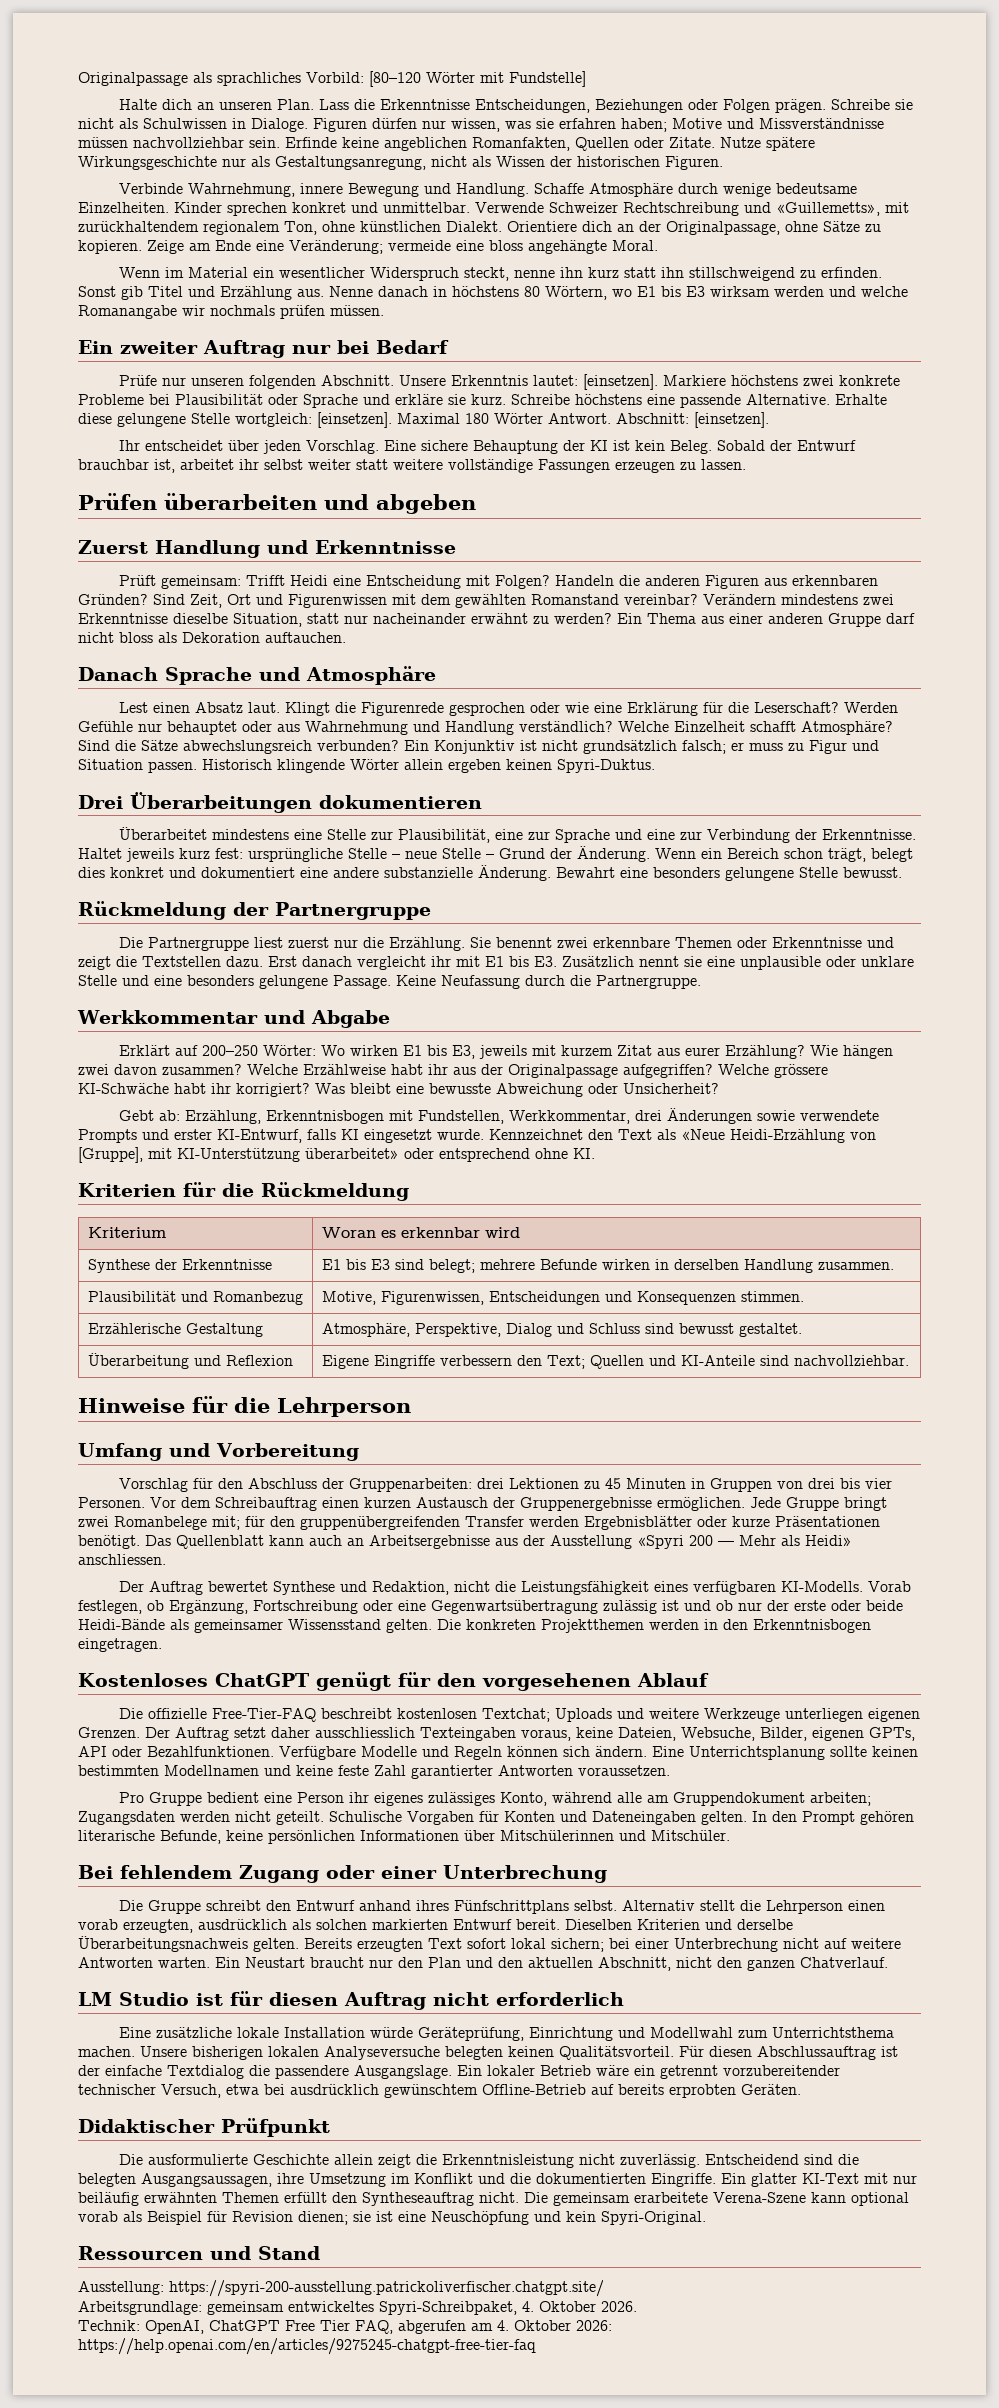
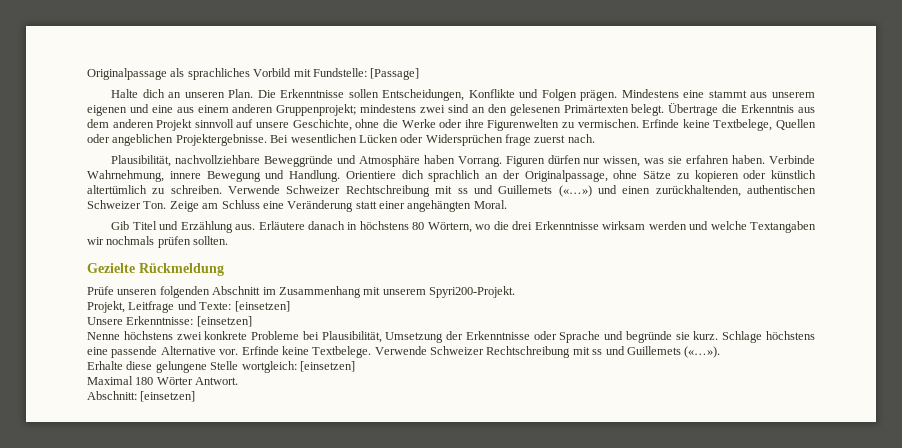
- Originalpassage als sprachliches Vorbild: [80–120 Wörter mit Fundstelle]
+ Originalpassage als sprachliches Vorbild mit Fundstelle: [Passage]
- Lass die Erkenntnisse Entscheidungen, Beziehungen oder Folgen prägen. Schreibe sie nicht als Schulwissen in Dialoge.
+ Die Erkenntnisse sollen Entscheidungen, Konflikte und Folgen prägen. Mindestens eine stammt aus unserem eigenen und eine aus einem anderen Gruppenprojekt; mindestens zwei sind an den gelesenen Primärtexten belegt. Übertrage die Erkenntnis aus dem anderen Projekt sinnvoll auf unsere Geschichte, ohne die Werke oder ihre Figurenwelten zu vermischen. Erfinde keine Textbelege, Quellen oder angeblichen Projektergebnisse. Bei wesentlichen Lücken oder Widersprüchen frage zuerst nach.
+ Plausibilität, nachvollziehbare Beweggründe und Atmosphäre haben Vorrang.
- Figuren dürfen nur wissen, was sie erfahren haben; Motive und Missverständnisse müssen nachvollziehbar sein. Erfinde keine angeblichen Romanfakten, Quellen oder Zitate. Nutze spätere Wirkungsgeschichte nur als Gestaltungsanregung, nicht als Wissen der historischen Figuren.
- Verbinde Wahrnehmung, innere Bewegung und Handlung.
+ Figuren dürfen nur wissen, was sie erfahren haben. Verbinde Wahrnehmung, innere Bewegung und Handlung.
- Schaffe Atmosphäre durch wenige bedeutsame Einzelheiten. Kinder sprechen konkret und unmittelbar. Verwende Schweizer Rechtschreibung und «Guillemetts», mit zurückhaltendem regionalem Ton, ohne künstlichen Dialekt.
- Orientiere dich an der Originalpassage, ohne Sätze zu kopieren. Zeige am Ende eine Veränderung; vermeide eine bloss angehängte Moral.
- Wenn im Material ein wesentlicher Widerspruch steckt, nenne ihn kurz statt ihn stillschweigend zu erfinden. Sonst gib Titel und Erzählung aus.
+ Orientiere dich sprachlich an der Originalpassage, ohne Sätze zu kopieren oder künstlich altertümlich zu schreiben. Verwende Schweizer Rechtschreibung mit ss und Guillemets («…») und einen zurückhaltenden, authentischen Schweizer Ton. Zeige am Schluss eine Veränderung statt einer angehängten Moral.
+ Gib Titel und Erzählung aus.
- Nenne danach in höchstens 80 Wörtern, wo E1 bis E3 wirksam werden und welche Romanangabe wir nochmals prüfen müssen.
- Ein zweiter Auftrag nur bei Bedarf
+ Erläutere danach in höchstens 80 Wörtern, wo die drei Erkenntnisse wirksam werden und welche Textangaben wir nochmals prüfen sollten.
+ Gezielte Rückmeldung
- Prüfe nur unseren folgenden Abschnitt. Unsere Erkenntnis lautet: [einsetzen]. Markiere höchstens zwei konkrete Probleme bei Plausibilität oder Sprache und erkläre sie kurz.
+ Prüfe unseren folgenden Abschnitt im Zusammenhang mit unserem Spyri200-Projekt.
+ Projekt, Leitfrage und Texte: [einsetzen]
+ Unsere Erkenntnisse: [einsetzen]
+ Nenne höchstens zwei konkrete Probleme bei Plausibilität, Umsetzung der Erkenntnisse oder Sprache und begründe sie kurz.
- Schreibe höchstens eine passende Alternative. Erhalte diese gelungene Stelle wortgleich: [einsetzen]. Maximal 180 Wörter Antwort. Abschnitt: [einsetzen].
- Ihr entscheidet über jeden Vorschlag. Eine sichere Behauptung der KI ist kein Beleg. Sobald der Entwurf brauchbar ist, arbeitet ihr selbst weiter statt weitere vollständige Fassungen erzeugen zu lassen.
- Prüfen überarbeiten und abgeben
- Zuerst Handlung und Erkenntnisse
- Prüft gemeinsam: Trifft Heidi eine Entscheidung mit Folgen? Handeln die anderen Figuren aus erkennbaren Gründen? Sind Zeit, Ort und Figurenwissen mit dem gewählten Romanstand vereinbar? Verändern mindestens zwei Erkenntnisse dieselbe Situation, statt nur nacheinander erwähnt zu werden? Ein Thema aus einer anderen Gruppe darf nicht bloss als Dekoration auftauchen.
- Danach Sprache und Atmosphäre
- Lest einen Absatz laut. Klingt die Figurenrede gesprochen oder wie eine Erklärung für die Leserschaft? Werden Gefühle nur behauptet oder aus Wahrnehmung und Handlung verständlich? Welche Einzelheit schafft Atmosphäre? Sind die Sätze abwechslungsreich verbunden? Ein Konjunktiv ist nicht grundsätzlich falsch; er muss zu Figur und Situation passen. Historisch klingende Wörter allein ergeben keinen Spyri-Duktus.
- Drei Überarbeitungen dokumentieren
- Überarbeitet mindestens eine Stelle zur Plausibilität, eine zur Sprache und eine zur Verbindung der Erkenntnisse. Haltet jeweils kurz fest: ursprüngliche Stelle – neue Stelle – Grund der Änderung. Wenn ein Bereich schon trägt, belegt dies konkret und dokumentiert eine andere substanzielle Änderung. Bewahrt eine besonders gelungene Stelle bewusst.
- Rückmeldung der Partnergruppe
- Die Partnergruppe liest zuerst nur die Erzählung. Sie benennt zwei erkennbare Themen oder Erkenntnisse und zeigt die Textstellen dazu. Erst danach vergleicht ihr mit E1 bis E3. Zusätzlich nennt sie eine unplausible oder unklare Stelle und eine besonders gelungene Passage. Keine Neufassung durch die Partnergruppe.
- Werkkommentar und Abgabe
- Erklärt auf 200–250 Wörter: Wo wirken E1 bis E3, jeweils mit kurzem Zitat aus eurer Erzählung? Wie hängen zwei davon zusammen? Welche Erzählweise habt ihr aus der Originalpassage aufgegriffen? Welche grössere KI-Schwäche habt ihr korrigiert? Was bleibt eine bewusste Abweichung oder Unsicherheit?
- Gebt ab: Erzählung, Erkenntnisbogen mit Fundstellen, Werkkommentar, drei Änderungen sowie verwendete Prompts und erster KI-Entwurf, falls KI eingesetzt wurde. Kennzeichnet den Text als «Neue Heidi-Erzählung von [Gruppe], mit KI-Unterstützung überarbeitet» oder entsprechend ohne KI.
- Kriterien für die Rückmeldung
- Kriterium | Woran es erkennbar wird
- Synthese der Erkenntnisse | E1 bis E3 sind belegt; mehrere Befunde wirken in derselben Handlung zusammen.
- Plausibilität und Romanbezug | Motive, Figurenwissen, Entscheidungen und Konsequenzen stimmen.
- Erzählerische Gestaltung | Atmosphäre, Perspektive, Dialog und Schluss sind bewusst gestaltet.
- Überarbeitung und Reflexion | Eigene Eingriffe verbessern den Text; Quellen und KI-Anteile sind nachvollziehbar.
- Hinweise für die Lehrperson
- Umfang und Vorbereitung
- Vorschlag für den Abschluss der Gruppenarbeiten: drei Lektionen zu 45 Minuten in Gruppen von drei bis vier Personen. Vor dem Schreibauftrag einen kurzen Austausch der Gruppenergebnisse ermöglichen. Jede Gruppe bringt zwei Romanbelege mit; für den gruppenübergreifenden Transfer werden Ergebnisblätter oder kurze Präsentationen benötigt. Das Quellenblatt kann auch an Arbeitsergebnisse aus der Ausstellung «Spyri 200 — Mehr als Heidi» anschliessen.
- Der Auftrag bewertet Synthese und Redaktion, nicht die Leistungsfähigkeit eines verfügbaren KI-Modells. Vorab festlegen, ob Ergänzung, Fortschreibung oder eine Gegenwartsübertragung zulässig ist und ob nur der erste oder beide Heidi-Bände als gemeinsamer Wissensstand gelten. Die konkreten Projektthemen werden in den Erkenntnisbogen eingetragen.
- Kostenloses ChatGPT genügt für den vorgesehenen Ablauf
- Die offizielle Free-Tier-FAQ beschreibt kostenlosen Textchat; Uploads und weitere Werkzeuge unterliegen eigenen Grenzen. Der Auftrag setzt daher ausschliesslich Texteingaben voraus, keine Dateien, Websuche, Bilder, eigenen GPTs, API oder Bezahlfunktionen. Verfügbare Modelle und Regeln können sich ändern. Eine Unterrichtsplanung sollte keinen bestimmten Modellnamen und keine feste Zahl garantierter Antworten voraussetzen.
- Pro Gruppe bedient eine Person ihr eigenes zulässiges Konto, während alle am Gruppendokument arbeiten; Zugangsdaten werden nicht geteilt. Schulische Vorgaben für Konten und Dateneingaben gelten. In den Prompt gehören literarische Befunde, keine persönlichen Informationen über Mitschülerinnen und Mitschüler.
- Bei fehlendem Zugang oder einer Unterbrechung
- Die Gruppe schreibt den Entwurf anhand ihres Fünfschrittplans selbst. Alternativ stellt die Lehrperson einen vorab erzeugten, ausdrücklich als solchen markierten Entwurf bereit. Dieselben Kriterien und derselbe Überarbeitungsnachweis gelten. Bereits erzeugten Text sofort lokal sichern; bei einer Unterbrechung nicht auf weitere Antworten warten. Ein Neustart braucht nur den Plan und den aktuellen Abschnitt, nicht den ganzen Chatverlauf.
- LM Studio ist für diesen Auftrag nicht erforderlich
- Eine zusätzliche lokale Installation würde Geräteprüfung, Einrichtung und Modellwahl zum Unterrichtsthema machen. Unsere bisherigen lokalen Analyseversuche belegten keinen Qualitätsvorteil. Für diesen Abschlussauftrag ist der einfache Textdialog die passendere Ausgangslage. Ein lokaler Betrieb wäre ein getrennt vorzubereitender technischer Versuch, etwa bei ausdrücklich gewünschtem Offline-Betrieb auf bereits erprobten Geräten.
- Didaktischer Prüfpunkt
- Die ausformulierte Geschichte allein zeigt die Erkenntnisleistung nicht zuverlässig. Entscheidend sind die belegten Ausgangsaussagen, ihre Umsetzung im Konflikt und die dokumentierten Eingriffe. Ein glatter KI-Text mit nur beiläufig erwähnten Themen erfüllt den Syntheseauftrag nicht. Die gemeinsam erarbeitete Verena-Szene kann optional vorab als Beispiel für Revision dienen; sie ist eine Neuschöpfung und kein Spyri-Original.
- Ressourcen und Stand
- Ausstellung: https://spyri-200-ausstellung.patrickoliverfischer.chatgpt.site/
- Arbeitsgrundlage: gemeinsam entwickeltes Spyri-Schreibpaket, 4. Oktober 2026.
- Technik: OpenAI, ChatGPT Free Tier FAQ, abgerufen am 4. Oktober 2026: https://help.openai.com/en/articles/9275245-chatgpt-free-tier-faq
+ Schlage höchstens eine passende Alternative vor. Erfinde keine Textbelege. Verwende Schweizer Rechtschreibung mit ss und Guillemets («…»).
+ Erhalte diese gelungene Stelle wortgleich: [einsetzen]
+ Maximal 180 Wörter Antwort.
+ Abschnitt: [einsetzen]

